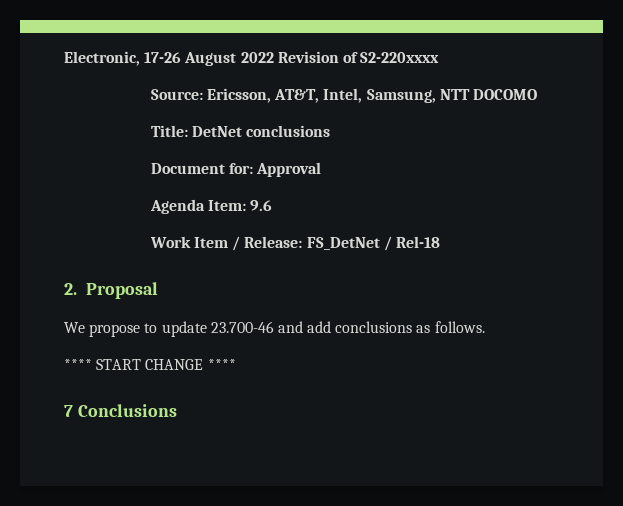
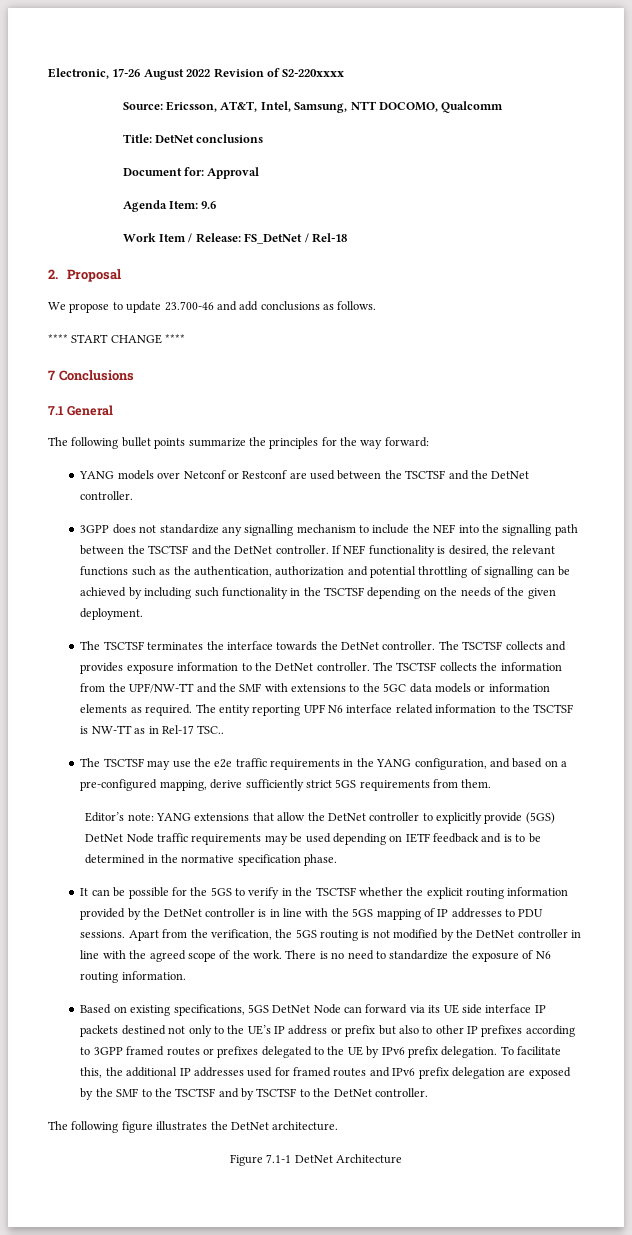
- Source: Ericsson, AT&T, Intel, Samsung, NTT DOCOMO
+ Source: Ericsson, AT&T, Intel, Samsung, NTT DOCOMO, Qualcomm
+ 7.1 General
+ The following bullet points summarize the principles for the way forward:
+ YANG models over Netconf or Restconf are used between the TSCTSF and the DetNet controller.
+ 3GPP does not standardize any signalling mechanism to include the NEF into the signalling path between the TSCTSF and the DetNet controller. If NEF functionality is desired, the relevant functions such as the authentication, authorization and potential throttling of signalling can be achieved by including such functionality in the TSCTSF depending on the needs of the given deployment.
+ The TSCTSF terminates the interface towards the DetNet controller. The TSCTSF collects and provides exposure information to the DetNet controller. The TSCTSF collects the information from the UPF/NW-TT and the SMF with extensions to the 5GC data models or information elements as required. The entity reporting UPF N6 interface related information to the TSCTSF is NW-TT as in Rel-17 TSC..
+ The TSCTSF may use the e2e traffic requirements in the YANG configuration, and based on a pre-configured mapping, derive sufficiently strict 5GS requirements from them.
+ Editor’s note: YANG extensions that allow the DetNet controller to explicitly provide (5GS) DetNet Node traffic requirements may be used depending on IETF feedback and is to be determined in the normative specification phase.
+ It can be possible for the 5GS to verify in the TSCTSF whether the explicit routing information provided by the DetNet controller is in line with the 5GS mapping of IP addresses to PDU sessions. Apart from the verification, the 5GS routing is not modified by the DetNet controller in line with the agreed scope of the work. There is no need to standardize the exposure of N6 routing information.
+ Based on existing specifications, 5GS DetNet Node can forward via its UE side interface IP packets destined not only to the UE’s IP address or prefix but also to other IP prefixes according to 3GPP framed routes or prefixes delegated to the UE by IPv6 prefix delegation. To facilitate this, the additional IP addresses used for framed routes and IPv6 prefix delegation are exposed by the SMF to the TSCTSF and by TSCTSF to the DetNet controller.
+ The following figure illustrates the DetNet architecture.
+ Figure 7.1-1 DetNet Architecture

